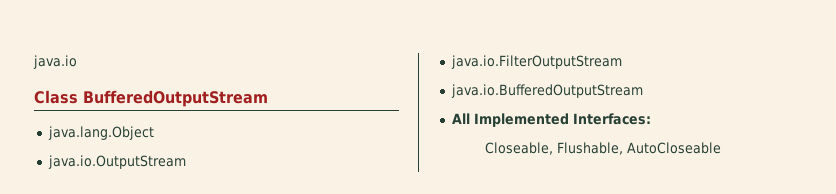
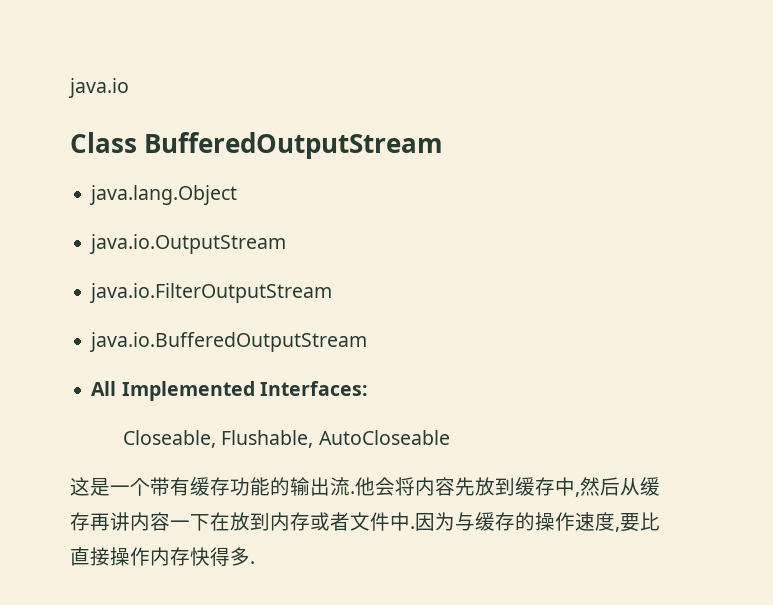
+ 这是一个带有缓存功能的输出流.他会将内容先放到缓存中,然后从缓存再讲内容一下在放到内存或者文件中.因为与缓存的操作速度,要比直接操作内存快得多.

